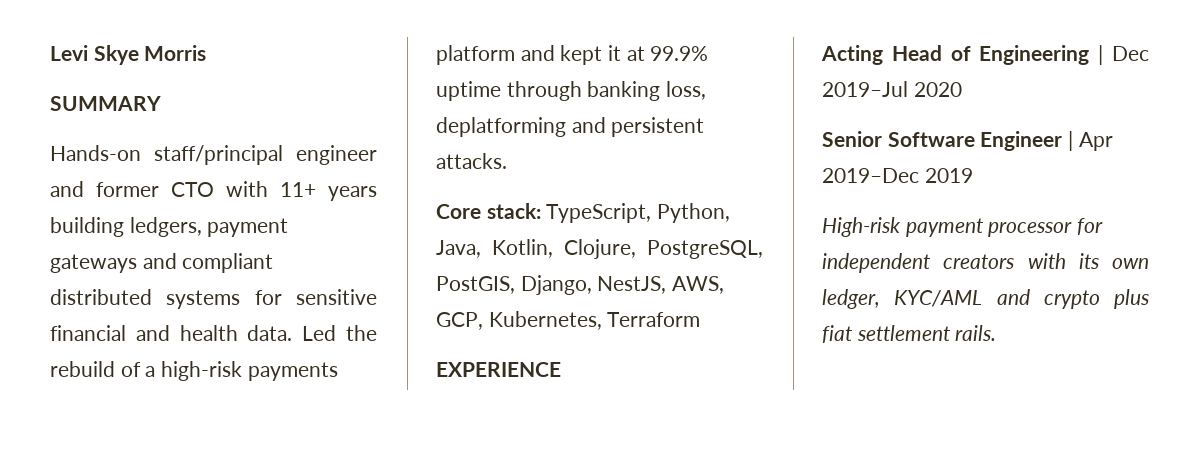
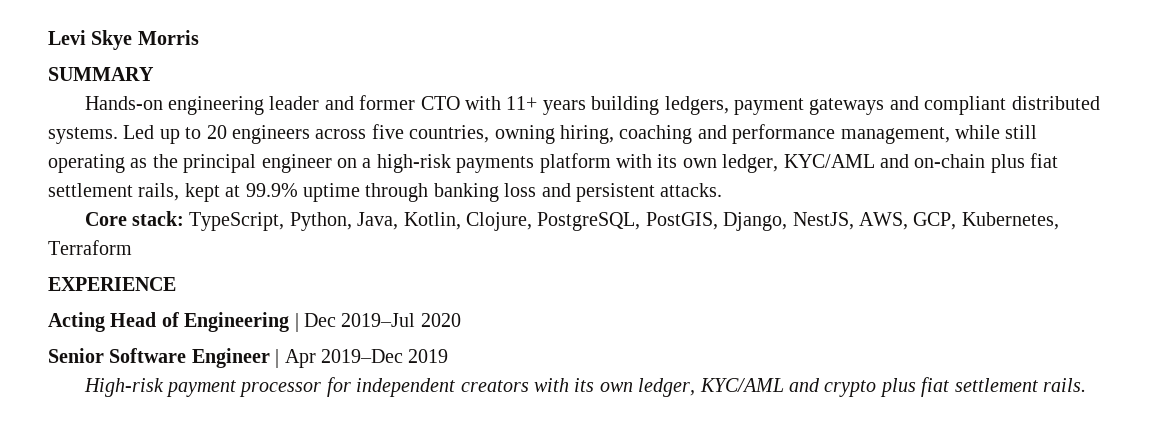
- Hands-on staff/principal engineer and former CTO with 11+ years building ledgers, payment gateways and compliant distributed systems for sensitive financial and health data. Led the rebuild of a high-risk payments platform and kept it at 99.9% uptime through banking loss, deplatforming and persistent attacks.
+ Hands-on engineering leader and former CTO with 11+ years building ledgers, payment gateways and compliant distributed systems. Led up to 20 engineers across five countries, owning hiring, coaching and performance management, while still operating as the principal engineer on a high-risk payments platform with its own ledger, KYC/AML and on-chain plus fiat settlement rails, kept at 99.9% uptime through banking loss and persistent attacks.

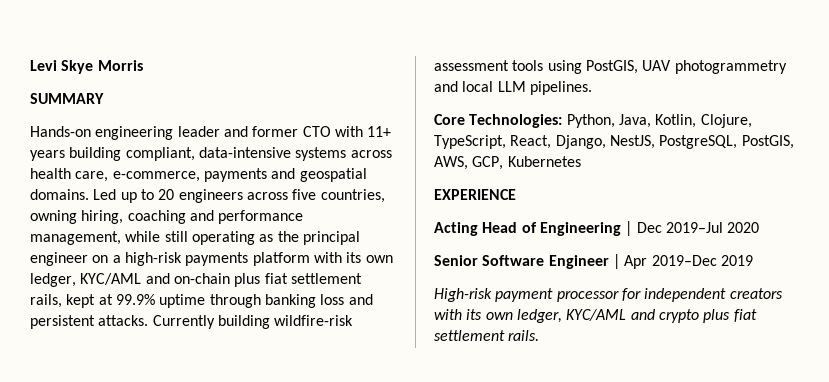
- Hands-on engineering leader and former CTO with 11+ years building ledgers, payment gateways and compliant distributed systems.
+ Hands-on engineering leader and former CTO with 11+ years building compliant, data-intensive systems across health care, e-commerce, payments and geospatial domains.
+ Currently building wildfire-risk assessment tools using PostGIS, UAV photogrammetry and local LLM pipelines.
- Core stack: TypeScript, Python, Java, Kotlin, Clojure, PostgreSQL, PostGIS, Django, NestJS, AWS, GCP, Kubernetes, Terraform
+ Core Technologies: Python, Java, Kotlin, Clojure, TypeScript, React, Django, NestJS, PostgreSQL, PostGIS, AWS, GCP, Kubernetes

